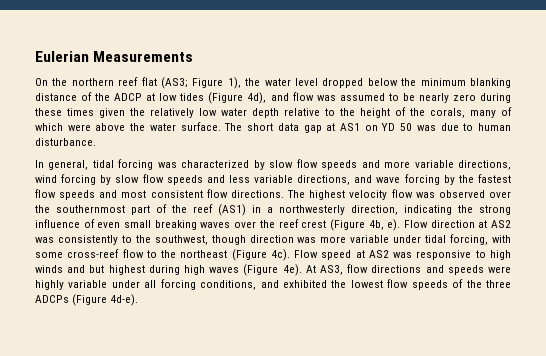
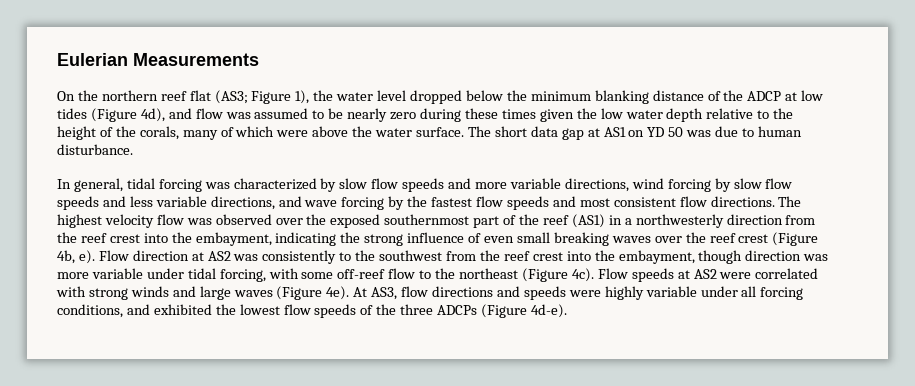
- On the northern reef flat (AS3; Figure 1), the water level dropped below the minimum blanking distance of the ADCP at low tides (Figure 4d), and flow was assumed to be nearly zero during these times given the relatively low water depth relative to the height of the corals, many of which were above the water surface.
+ On the northern reef flat (AS3; Figure 1), the water level dropped below the minimum blanking distance of the ADCP at low tides (Figure 4d), and flow was assumed to be nearly zero during these times given the low water depth relative to the height of the corals, many of which were above the water surface.
- The highest velocity flow was observed over the southernmost part of the reef (AS1) in a northwesterly direction, indicating the strong influence of even small breaking waves over the reef crest (Figure 4b, e).
+ The highest velocity flow was observed over the exposed southernmost part of the reef (AS1) in a northwesterly direction from the reef crest into the embayment, indicating the strong influence of even small breaking waves over the reef crest (Figure 4b, e).
- Flow direction at AS2 was consistently to the southwest, though direction was more variable under tidal forcing, with some cross-reef flow to the northeast (Figure 4c).
+ Flow direction at AS2 was consistently to the southwest from the reef crest into the embayment, though direction was more variable under tidal forcing, with some off-reef flow to the northeast (Figure 4c).
- Flow speed at AS2 was responsive to high winds and but highest during high waves (Figure 4e).
+ Flow speeds at AS2 were correlated with strong winds and large waves (Figure 4e).

